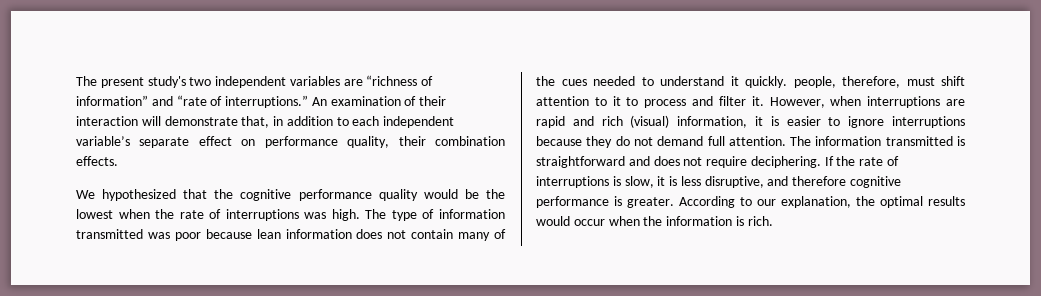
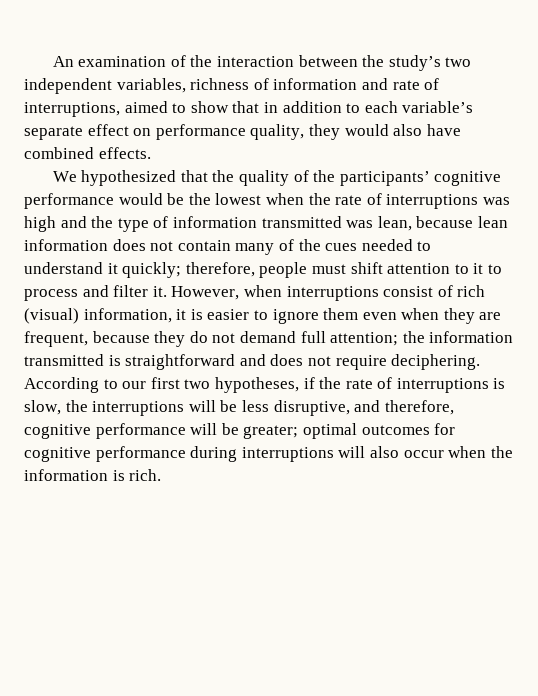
- The present study's two independent variables are “richness of information” and “rate of interruptions.” An examination of their interaction will demonstrate that, in addition to each independent variable’s separate effect on performance quality, their combination effects.
+ An examination of the interaction between the study’s two independent variables, richness of information and rate of interruptions, aimed to show that in addition to each variable’s separate effect on performance quality, they would also have combined effects.
- We hypothesized that the cognitive performance quality would be the lowest when the rate of interruptions was high. The type of information transmitted was poor because lean information does not contain many of the cues needed to understand it quickly. people, therefore, must shift attention to it to process and filter it.
+ We hypothesized that the quality of the participants’ cognitive performance would be the lowest when the rate of interruptions was high and the type of information transmitted was lean, because lean information does not contain many of the cues needed to understand it quickly; therefore, people must shift attention to it to process and filter it.
- However, when interruptions are rapid and rich (visual) information, it is easier to ignore interruptions because they do not demand full attention. The information transmitted is straightforward and does not require deciphering.
+ However, when interruptions consist of rich (visual) information, it is easier to ignore them even when they are frequent, because they do not demand full attention; the information transmitted is straightforward and does not require deciphering.
- If the rate of interruptions is slow, it is less disruptive, and therefore cognitive performance is greater. According to our explanation, the optimal results would occur when the information is rich.
+ According to our first two hypotheses, if the rate of interruptions is slow, the interruptions will be less disruptive, and therefore, cognitive performance will be greater; optimal outcomes for cognitive performance during interruptions will also occur when the information is rich.

